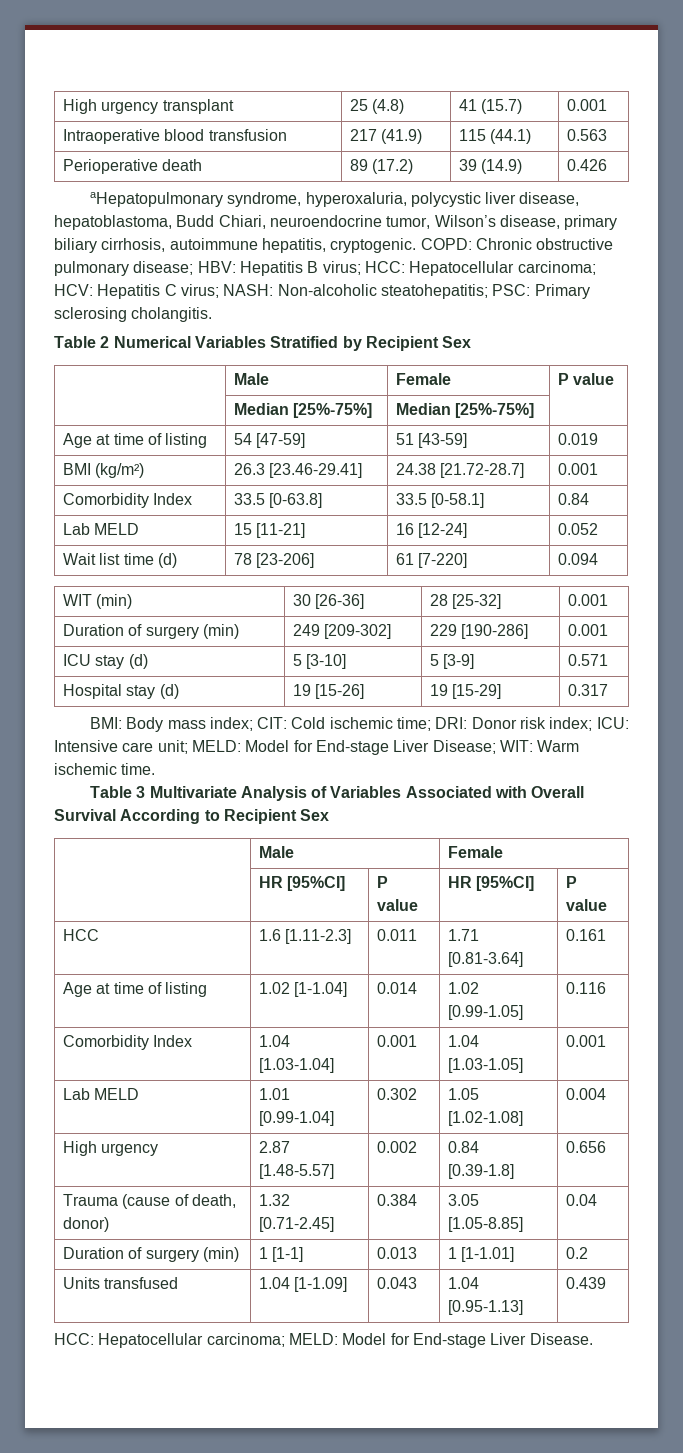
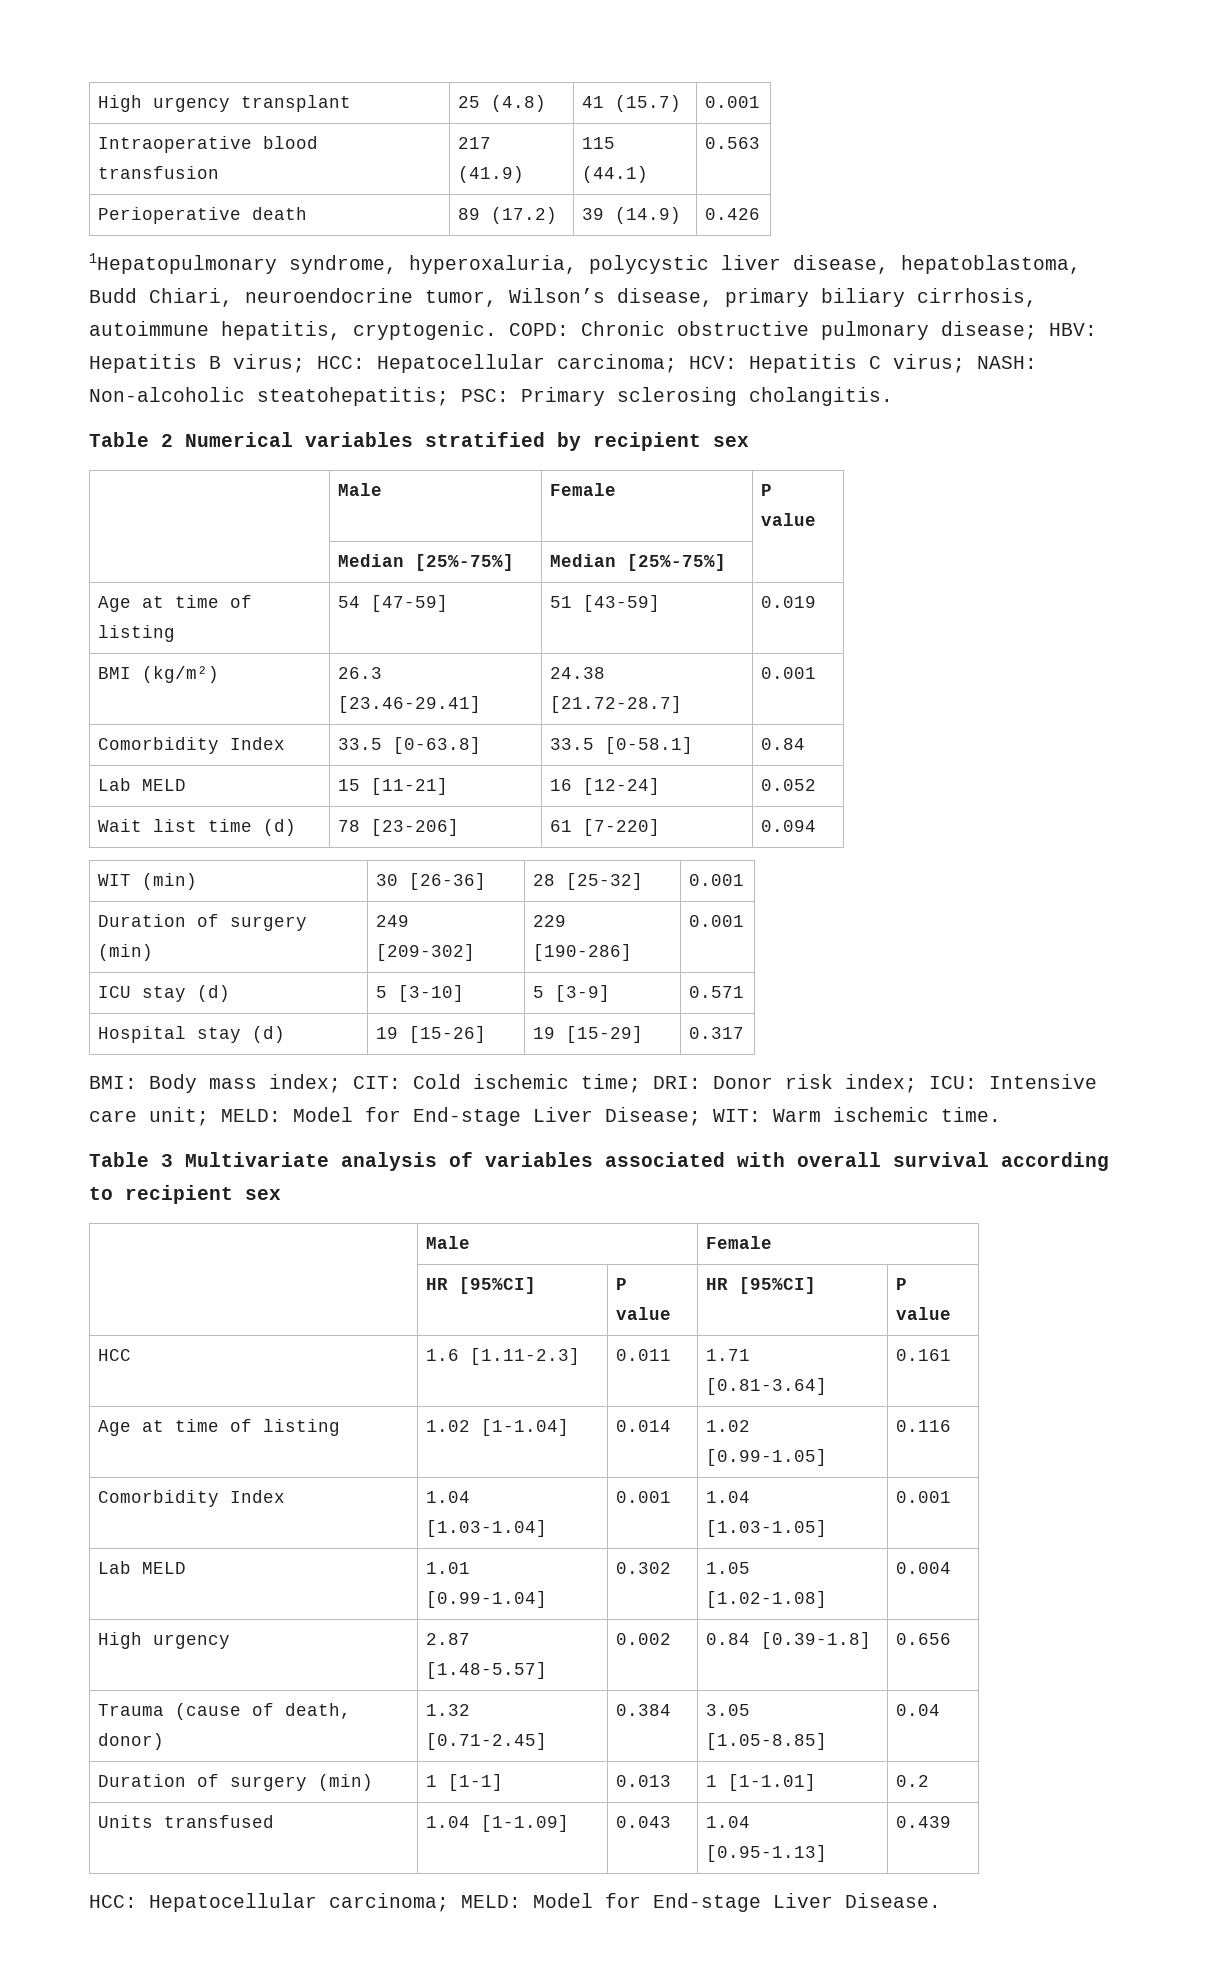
- aHepatopulmonary syndrome, hyperoxaluria, polycystic liver disease, hepatoblastoma, Budd Chiari, neuroendocrine tumor, Wilson’s disease, primary biliary cirrhosis, autoimmune hepatitis, cryptogenic.
+ 1Hepatopulmonary syndrome, hyperoxaluria, polycystic liver disease, hepatoblastoma, Budd Chiari, neuroendocrine tumor, Wilson’s disease, primary biliary cirrhosis, autoimmune hepatitis, cryptogenic.
- Table 2 Numerical Variables Stratified by Recipient Sex
+ Table 2 Numerical variables stratified by recipient sex
- Table 3 Multivariate Analysis of Variables Associated with Overall Survival According to Recipient Sex
+ Table 3 Multivariate analysis of variables associated with overall survival according to recipient sex

